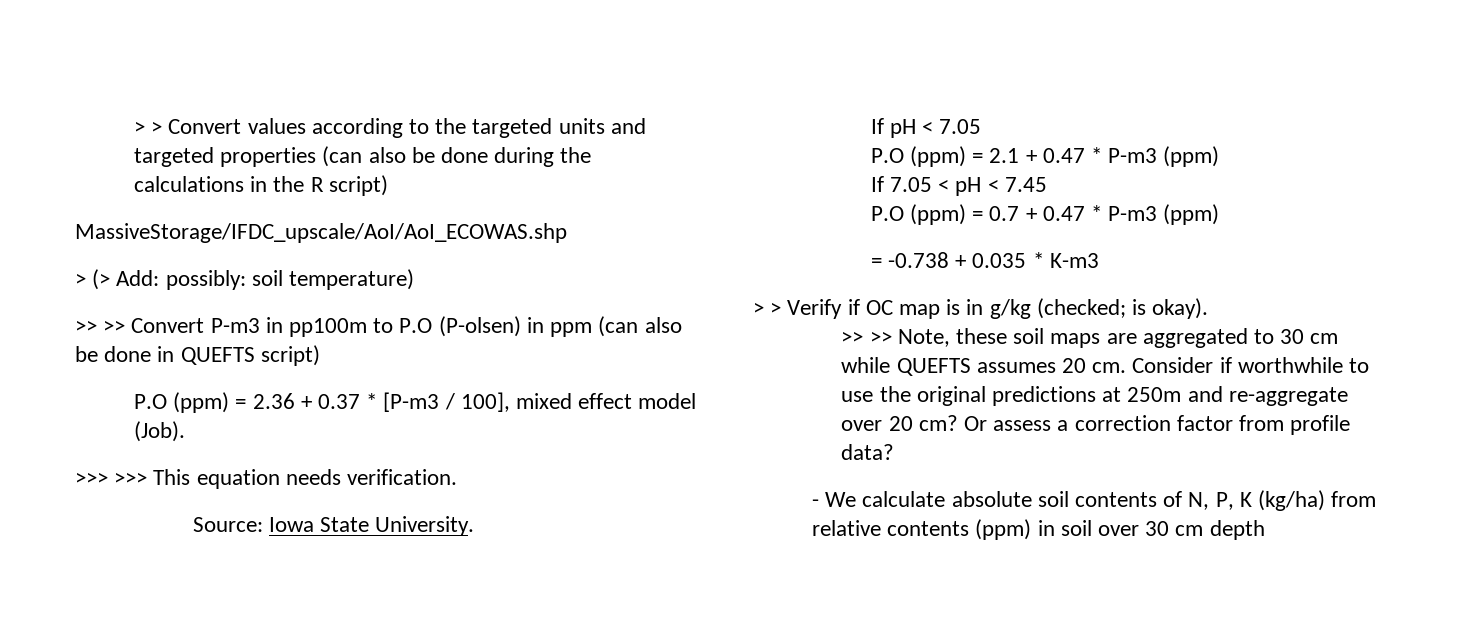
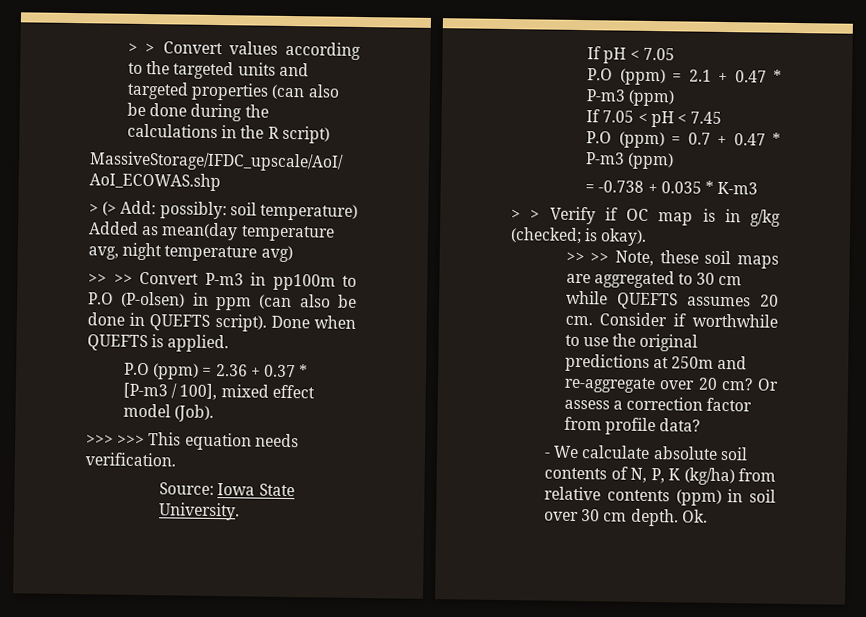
- > (> Add: possibly: soil temperature)
+ > (> Add: possibly: soil temperature) Added as mean(day temperature avg, night temperature avg)
- >> >> Convert P-m3 in pp100m to P.O (P-olsen) in ppm (can also be done in QUEFTS script)
+ >> >> Convert P-m3 in pp100m to P.O (P-olsen) in ppm (can also be done in QUEFTS script). Done when QUEFTS is applied.
- - We calculate absolute soil contents of N, P, K (kg/ha) from relative contents (ppm) in soil over 30 cm depth
+ - We calculate absolute soil contents of N, P, K (kg/ha) from relative contents (ppm) in soil over 30 cm depth. Ok.

